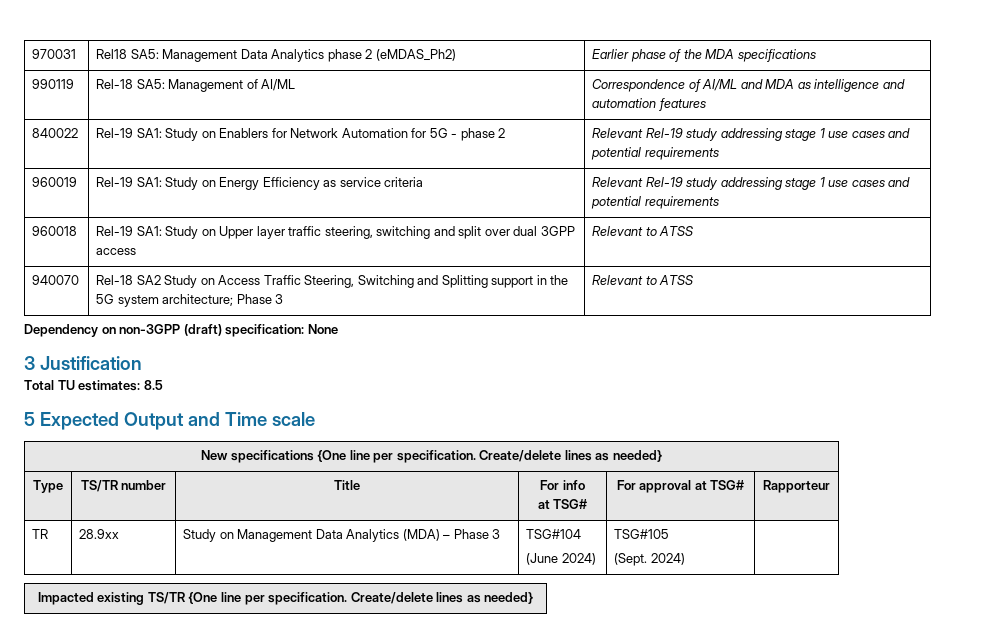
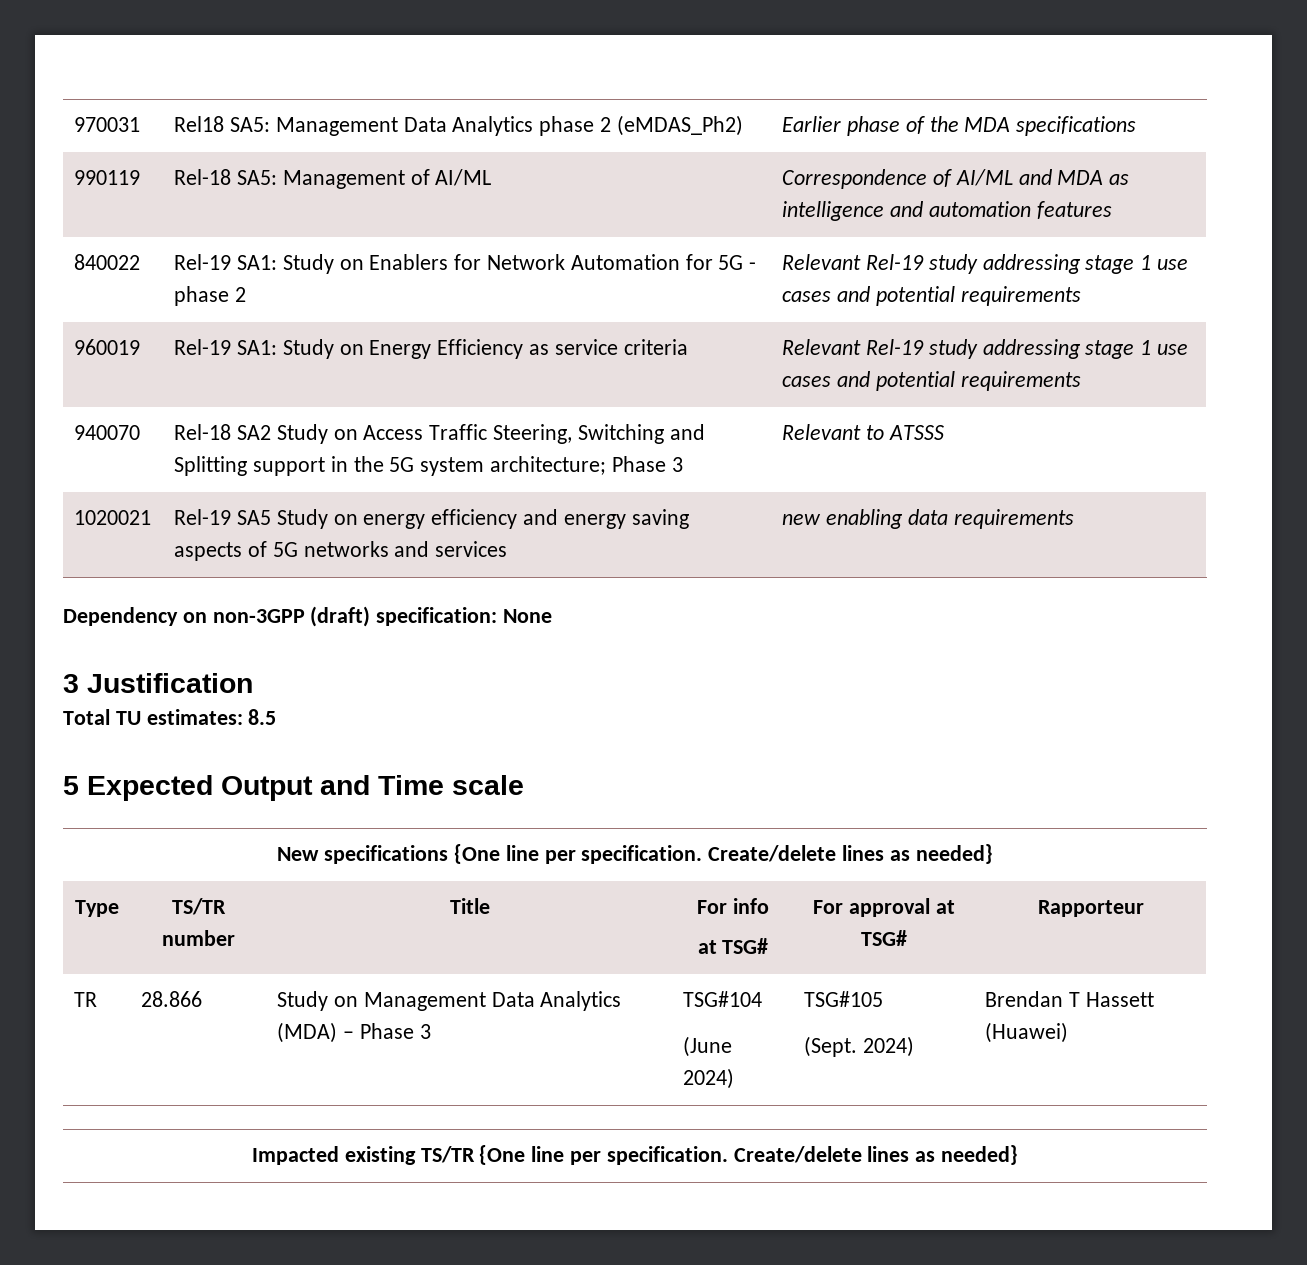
- 960018 | Rel-19 SA1: Study on Upper layer traffic steering, switching and split over dual 3GPP access | Relevant to ATSS
- 940070 | Rel-18 SA2 Study on Access Traffic Steering, Switching and Splitting support in the 5G system architecture; Phase 3 | Relevant to ATSS
+ 940070 | Rel-18 SA2 Study on Access Traffic Steering, Switching and Splitting support in the 5G system architecture; Phase 3 | Relevant to ATSSS
+ 1020021 | Rel-19 SA5 Study on energy efficiency and energy saving aspects of 5G networks and services | new enabling data requirements
- TR | 28.9xx | Study on Management Data Analytics (MDA) – Phase 3 | TSG#104
+ TR | 28.866 | Study on Management Data Analytics (MDA) – Phase 3 | TSG#104
  (June 2024) | TSG#105
- (Sept. 2024) |
+ (Sept. 2024) | Brendan T Hassett (Huawei)

